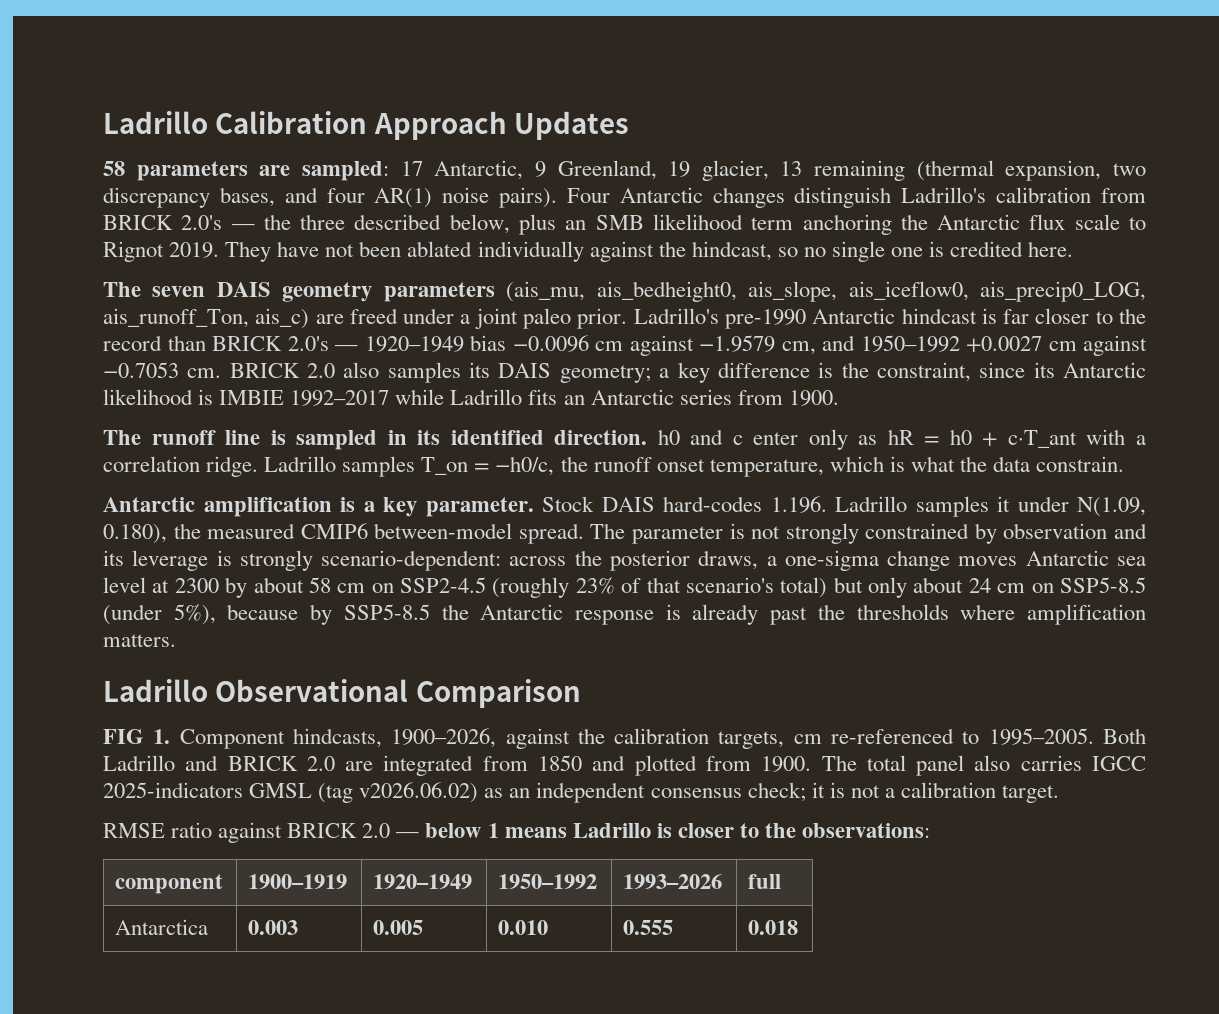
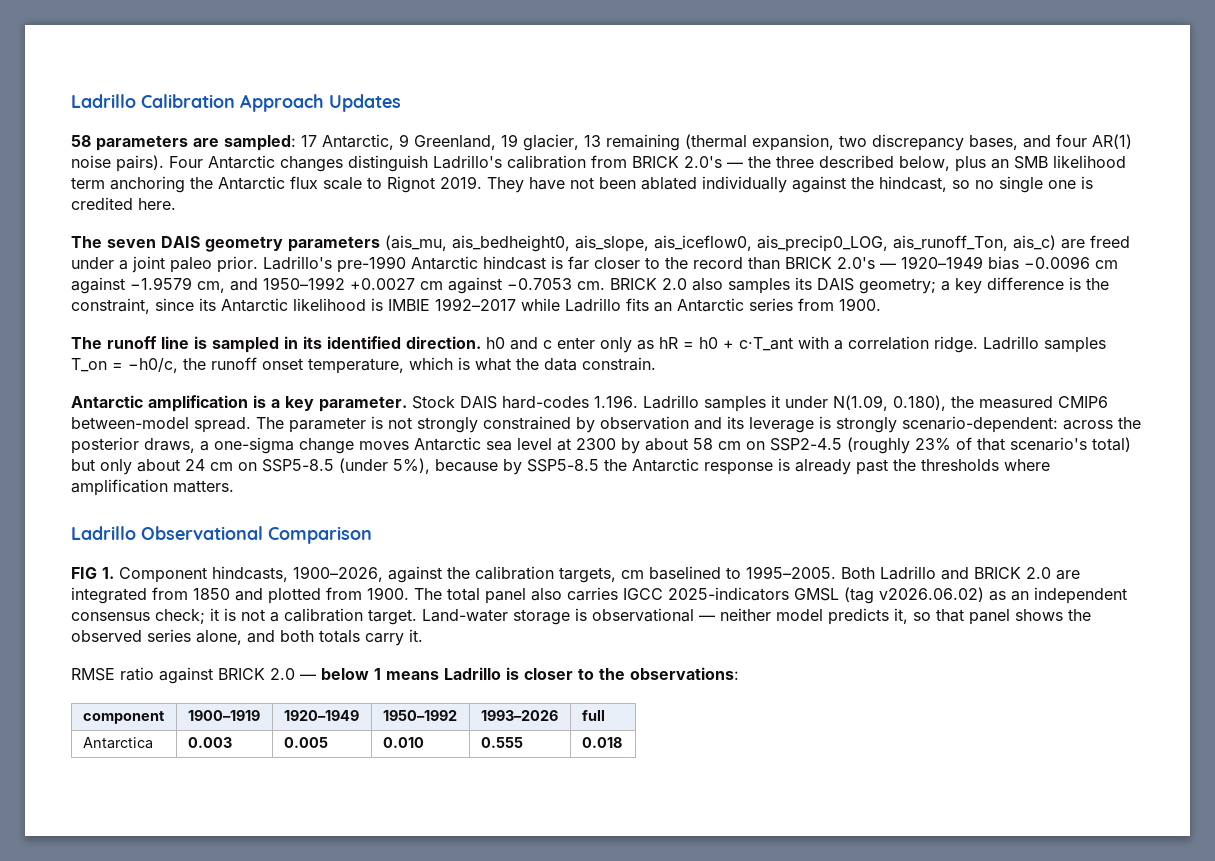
- FIG 1. Component hindcasts, 1900–2026, against the calibration targets, cm re-referenced to 1995–2005.
+ FIG 1. Component hindcasts, 1900–2026, against the calibration targets, cm baselined to 1995–2005.
+ Land-water storage is observational — neither model predicts it, so that panel shows the observed series alone, and both totals carry it.

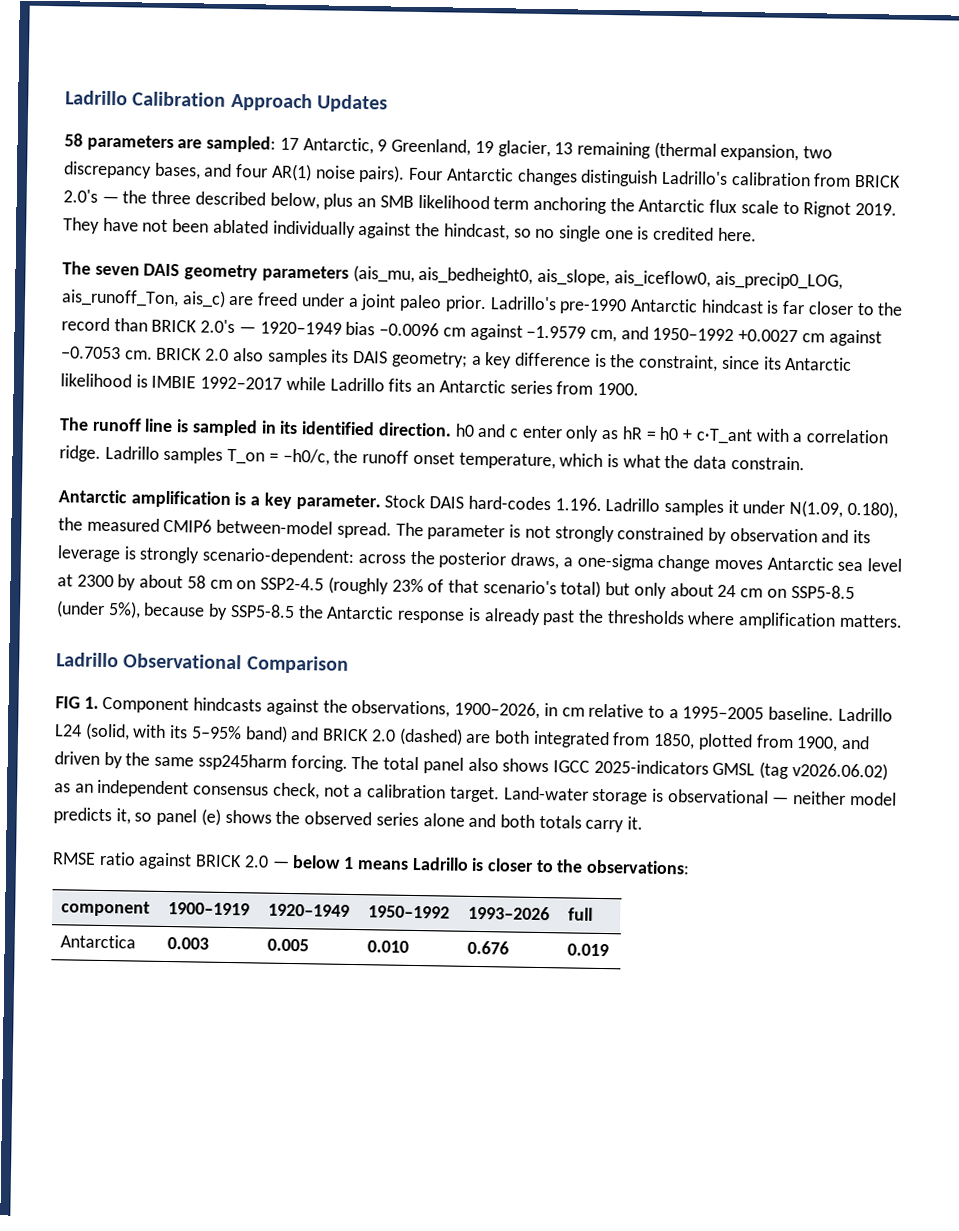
- FIG 1. Component hindcasts, 1900–2026, against the calibration targets, cm baselined to 1995–2005. Both Ladrillo and BRICK 2.0 are integrated from 1850 and plotted from 1900.
+ FIG 1. Component hindcasts against the observations, 1900–2026, in cm relative to a 1995–2005 baseline. Ladrillo L24 (solid, with its 5–95% band) and BRICK 2.0 (dashed) are both integrated from 1850, plotted from 1900, and driven by the same ssp245harm forcing.
- The total panel also carries IGCC 2025-indicators GMSL (tag v2026.06.02) as an independent consensus check; it is not a calibration target.
+ The total panel also shows IGCC 2025-indicators GMSL (tag v2026.06.02) as an independent consensus check, not a calibration target.
- Land-water storage is observational — neither model predicts it, so that panel shows the observed series alone, and both totals carry it.
+ Land-water storage is observational — neither model predicts it, so panel (e) shows the observed series alone and both totals carry it.
- Antarctica | 0.003 | 0.005 | 0.010 | 0.555 | 0.018
+ Antarctica | 0.003 | 0.005 | 0.010 | 0.676 | 0.019

